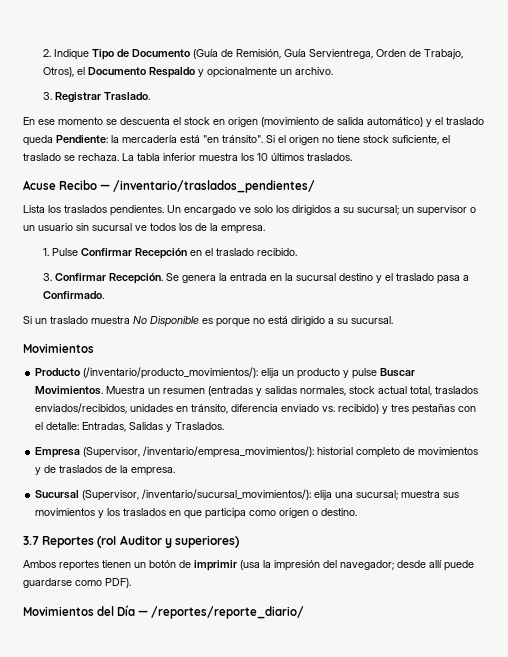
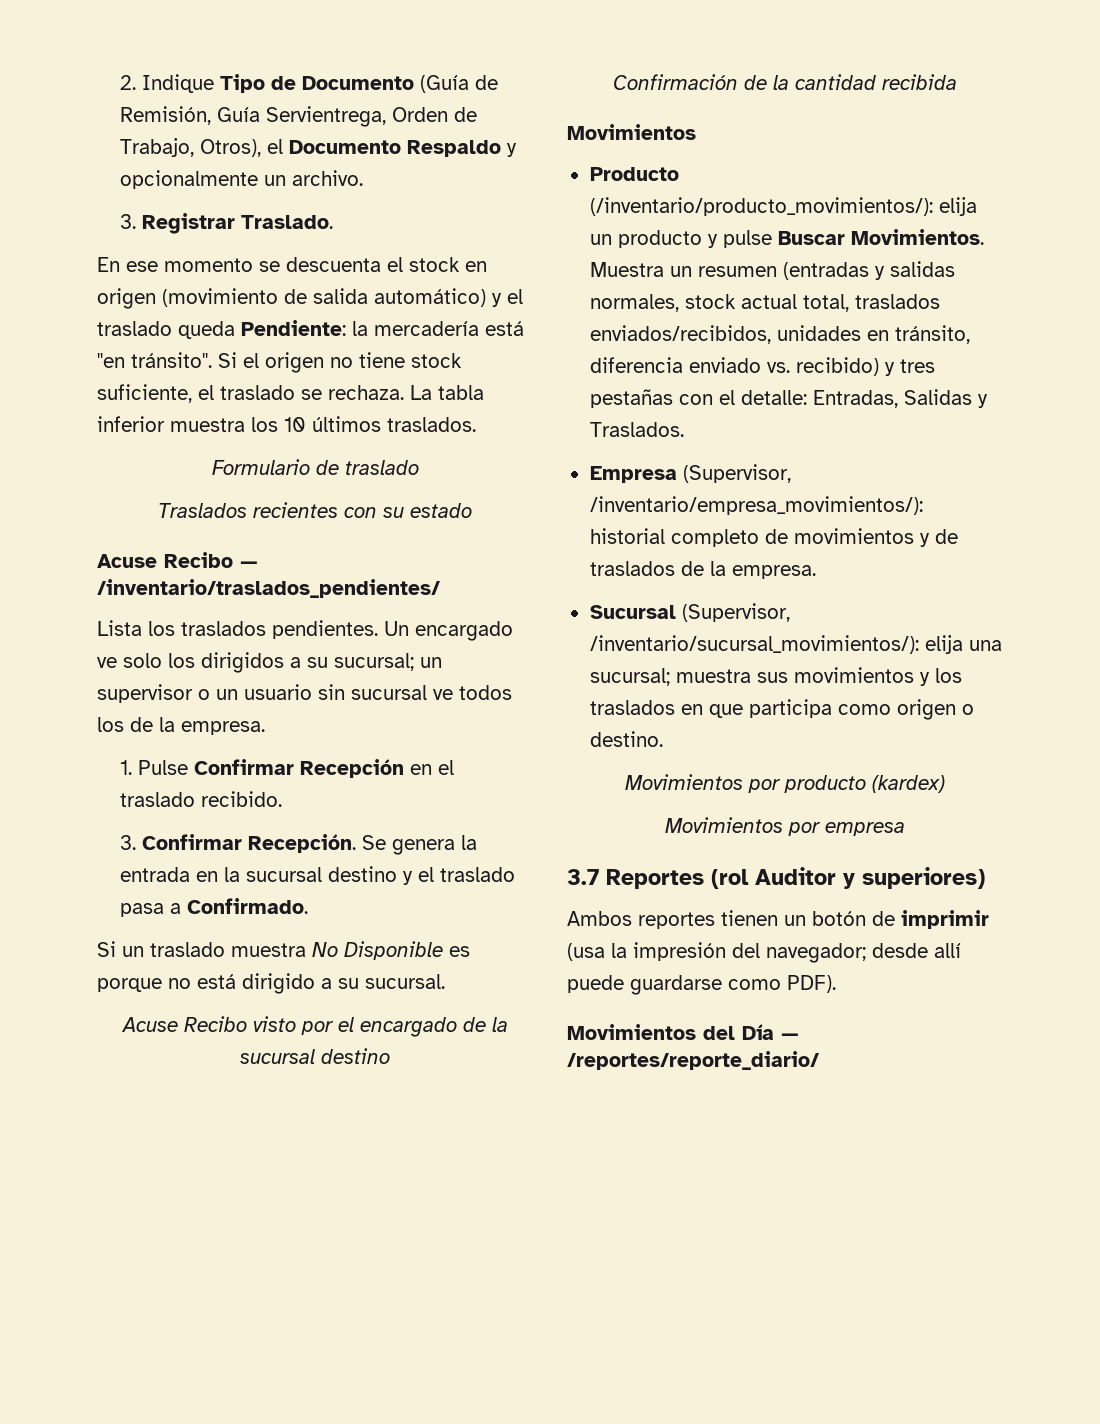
+ Formulario de traslado
+ Traslados recientes con su estado
+ Acuse Recibo visto por el encargado de la sucursal destino
+ Confirmación de la cantidad recibida
+ Movimientos por producto (kardex)
+ Movimientos por empresa

